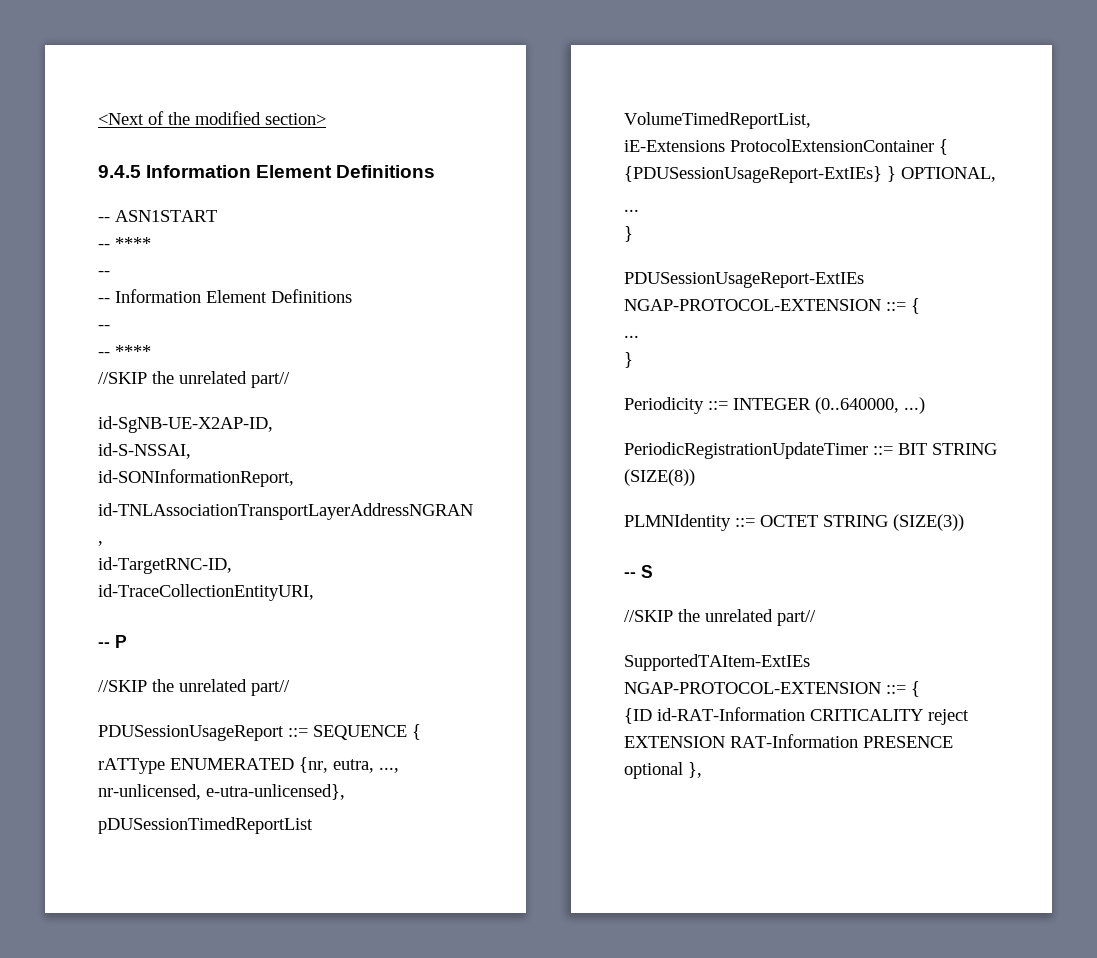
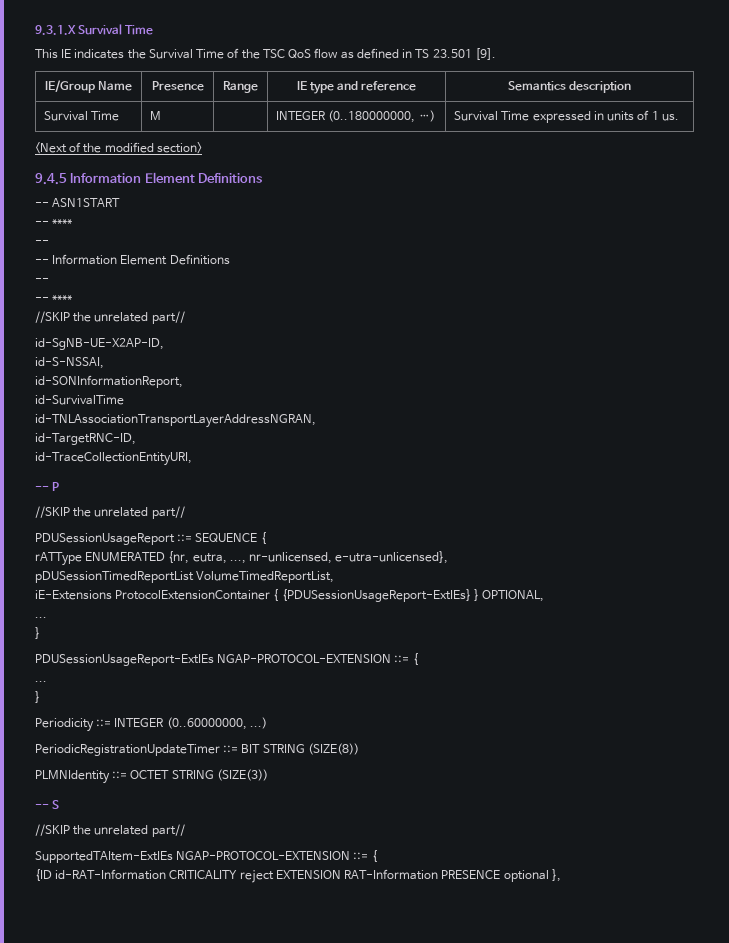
+ 9.3.1.X Survival Time
+ This IE indicates the Survival Time of the TSC QoS flow as defined in TS 23.501 [9].
+ IE/Group Name | Presence | Range | IE type and reference | Semantics description
+ Survival Time | M | | INTEGER (0..180000000, …) | Survival Time expressed in units of 1 us.
+ id-SurvivalTime
- Periodicity ::= INTEGER (0..640000, ...)
+ Periodicity ::= INTEGER (0..60000000, ...)

